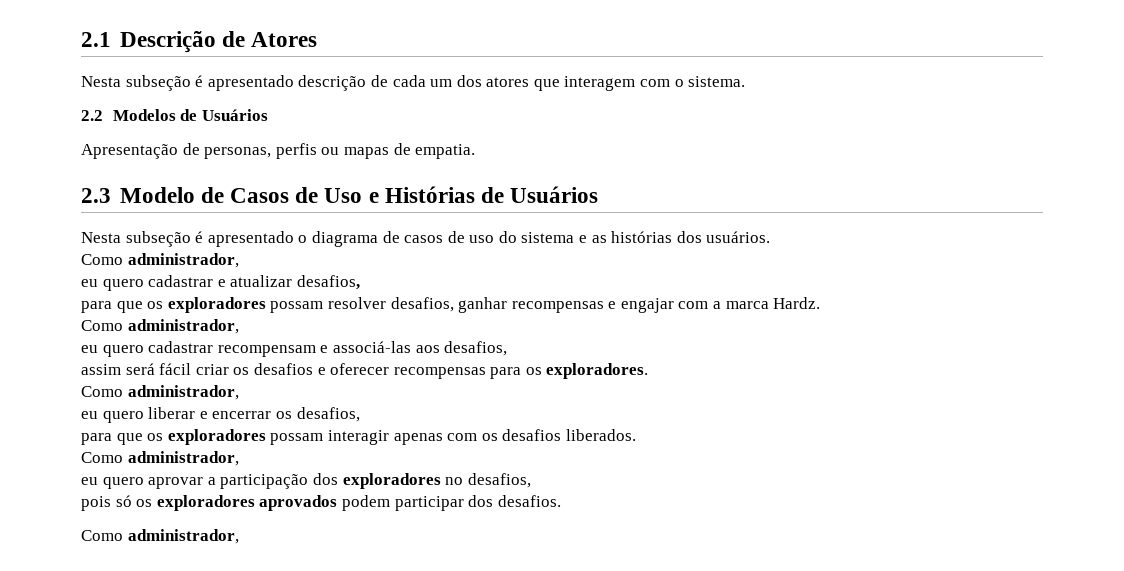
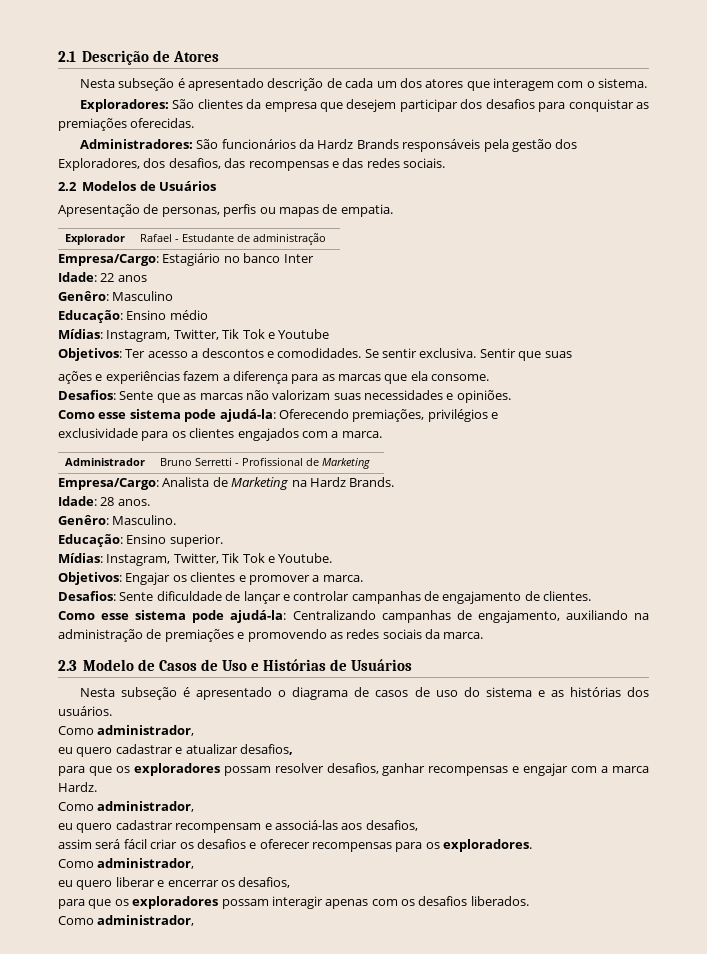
+ Exploradores: São clientes da empresa que desejem participar dos desafios para conquistar as premiações oferecidas.
+ Administradores: São funcionários da Hardz Brands responsáveis pela gestão dos Exploradores, dos desafios, das recompensas e das redes sociais.
+ Explorador | Rafael - Estudante de administração
+ Empresa/Cargo: Estagiário no banco Inter
+ Idade: 22 anos
+ Genêro: Masculino
+ Educação: Ensino médio
+ Mídias: Instagram, Twitter, Tik Tok e Youtube
+ Objetivos: Ter acesso a descontos e comodidades. Se sentir exclusiva. Sentir que suas
+ ações e experiências fazem a diferença para as marcas que ela consome.
+ Desafios: Sente que as marcas não valorizam suas necessidades e opiniões.
+ Como esse sistema pode ajudá-la: Oferecendo premiações, privilégios e
+ exclusividade para os clientes engajados com a marca.
+ Administrador | Bruno Serretti - Profissional de Marketing
+ Empresa/Cargo: Analista de Marketing na Hardz Brands.
+ Idade: 28 anos.
+ Genêro: Masculino.
+ Educação: Ensino superior.
+ Mídias: Instagram, Twitter, Tik Tok e Youtube.
+ Objetivos: Engajar os clientes e promover a marca.
+ Desafios: Sente dificuldade de lançar e controlar campanhas de engajamento de clientes.
+ Como esse sistema pode ajudá-la: Centralizando campanhas de engajamento, auxiliando na administração de premiações e promovendo as redes sociais da marca.
- eu quero aprovar a participação dos exploradores no desafios,
- pois só os exploradores aprovados podem participar dos desafios.
- Como administrador,

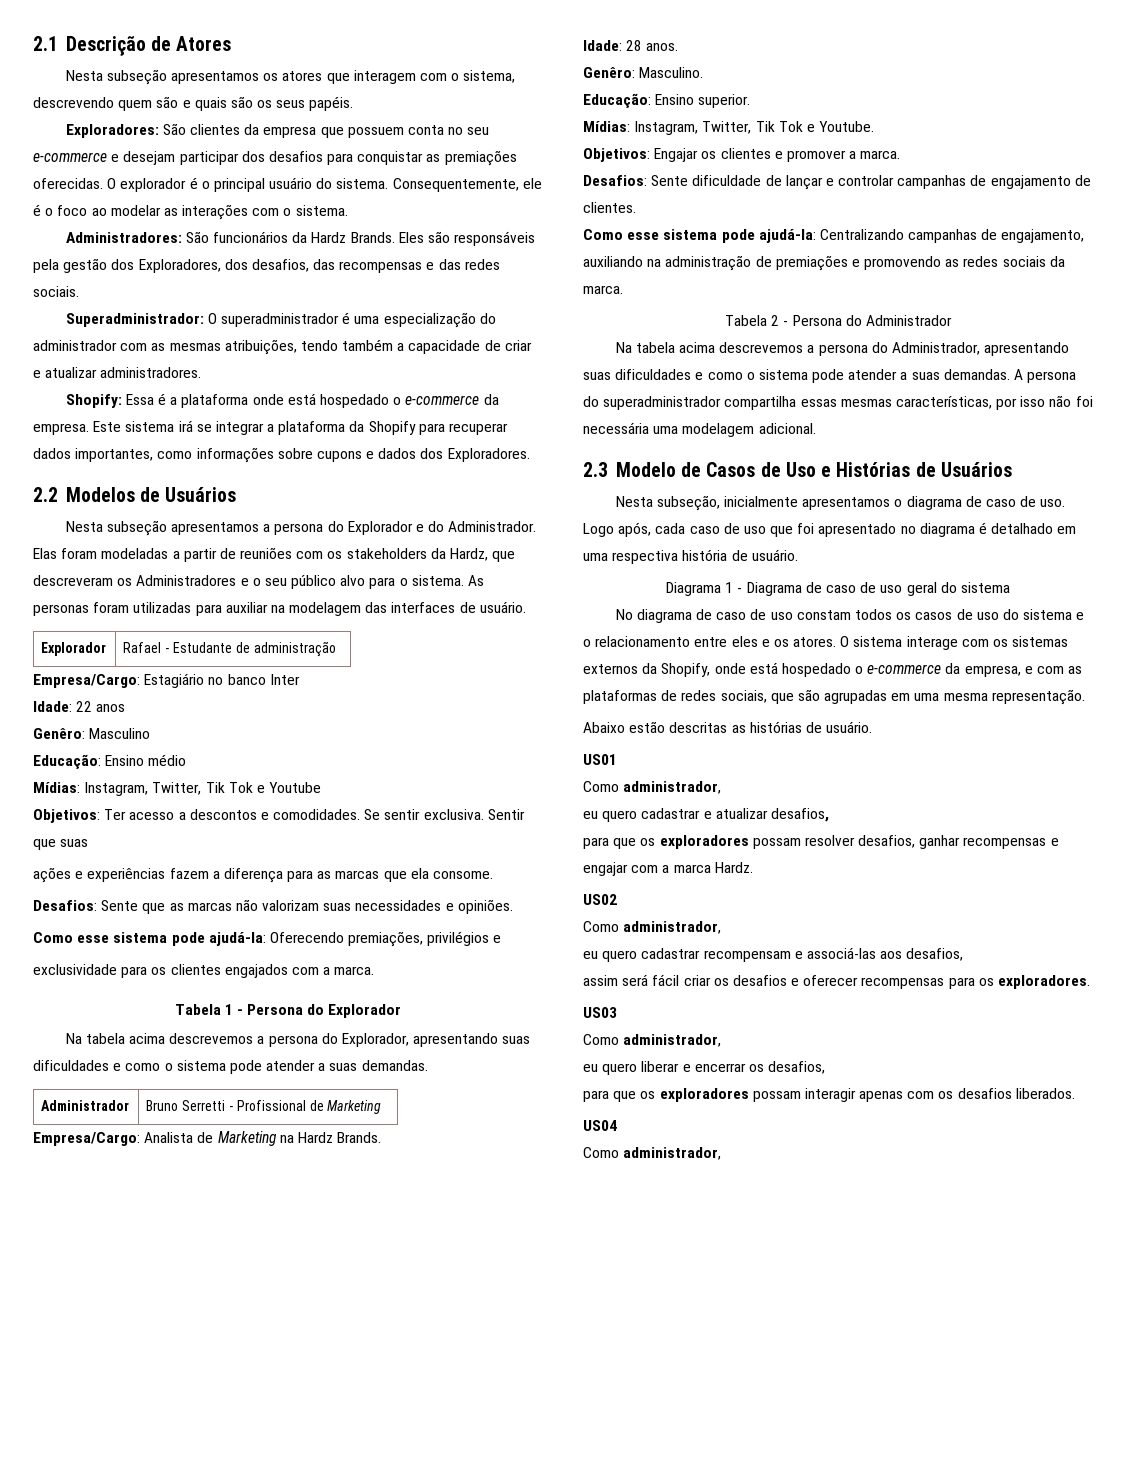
- Nesta subseção é apresentado descrição de cada um dos atores que interagem com o sistema.
+ Nesta subseção apresentamos os atores que interagem com o sistema, descrevendo quem são e quais são os seus papéis.
- Exploradores: São clientes da empresa que desejem participar dos desafios para conquistar as premiações oferecidas.
+ Exploradores: São clientes da empresa que possuem conta no seu e-commerce e desejam participar dos desafios para conquistar as premiações oferecidas. O explorador é o principal usuário do sistema. Consequentemente, ele é o foco ao modelar as interações com o sistema.
- Administradores: São funcionários da Hardz Brands responsáveis pela gestão dos Exploradores, dos desafios, das recompensas e das redes sociais.
+ Administradores: São funcionários da Hardz Brands. Eles são responsáveis pela gestão dos Exploradores, dos desafios, das recompensas e das redes sociais.
+ Superadministrador: O superadministrador é uma especialização do administrador com as mesmas atribuições, tendo também a capacidade de criar e atualizar administradores.
+ Shopify: Essa é a plataforma onde está hospedado o e-commerce da empresa. Este sistema irá se integrar a plataforma da Shopify para recuperar dados importantes, como informações sobre cupons e dados dos Exploradores.
  2.2 Modelos de Usuários
- Apresentação de personas, perfis ou mapas de empatia.
+ Nesta subseção apresentamos a persona do Explorador e do Administrador. Elas foram modeladas a partir de reuniões com os stakeholders da Hardz, que descreveram os Administradores e o seu público alvo para o sistema. As personas foram utilizadas para auxiliar na modelagem das interfaces de usuário.
+ Tabela 1 - Persona do Explorador
+ Na tabela acima descrevemos a persona do Explorador, apresentando suas dificuldades e como o sistema pode atender a suas demandas.
+ Tabela 2 - Persona do Administrador
+ Na tabela acima descrevemos a persona do Administrador, apresentando suas dificuldades e como o sistema pode atender a suas demandas. A persona do superadministrador compartilha essas mesmas características, por isso não foi necessária uma modelagem adicional.
- Nesta subseção é apresentado o diagrama de casos de uso do sistema e as histórias dos usuários.
+ Nesta subseção, inicialmente apresentamos o diagrama de caso de uso. Logo após, cada caso de uso que foi apresentado no diagrama é detalhado em uma respectiva história de usuário.
+ Diagrama 1 - Diagrama de caso de uso geral do sistema
+ No diagrama de caso de uso constam todos os casos de uso do sistema e o relacionamento entre eles e os atores. O sistema interage com os sistemas externos da Shopify, onde está hospedado o e-commerce da empresa, e com as plataformas de redes sociais, que são agrupadas em uma mesma representação.
+ Abaixo estão descritas as histórias de usuário.
+ US01
+ US02
+ US03
+ US04

